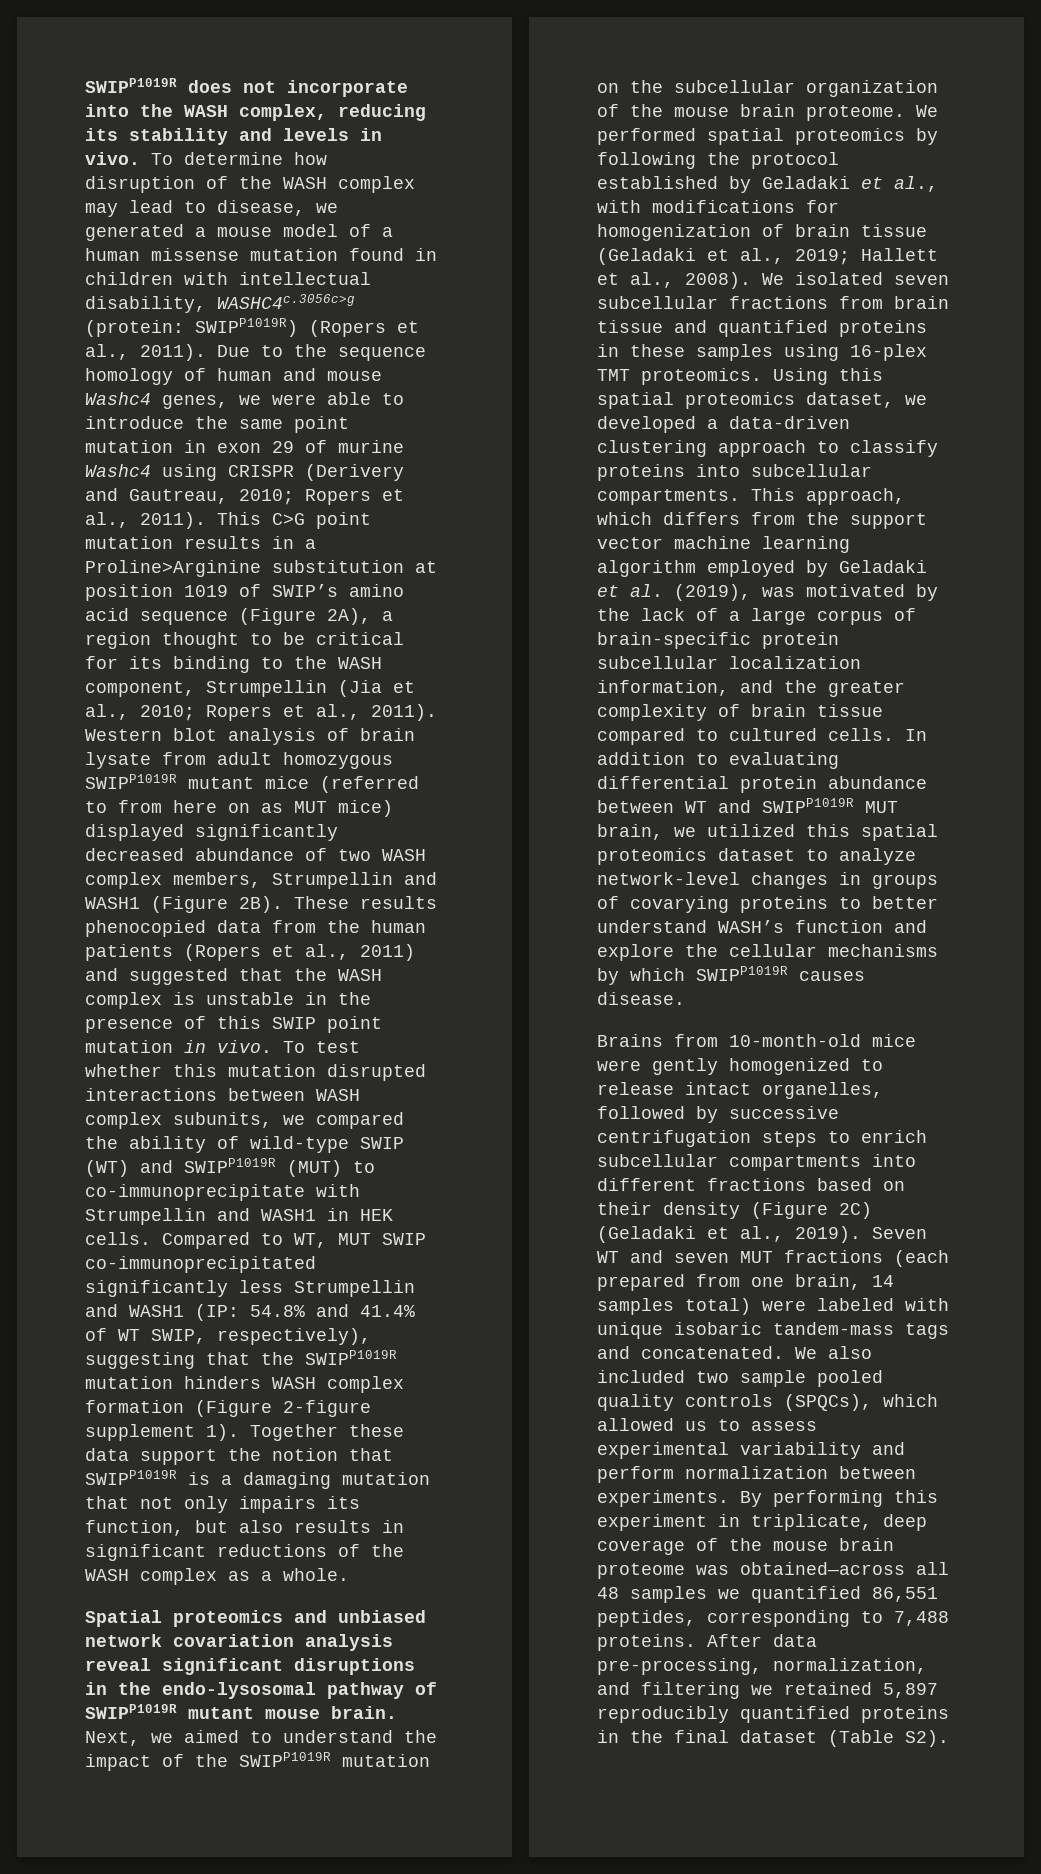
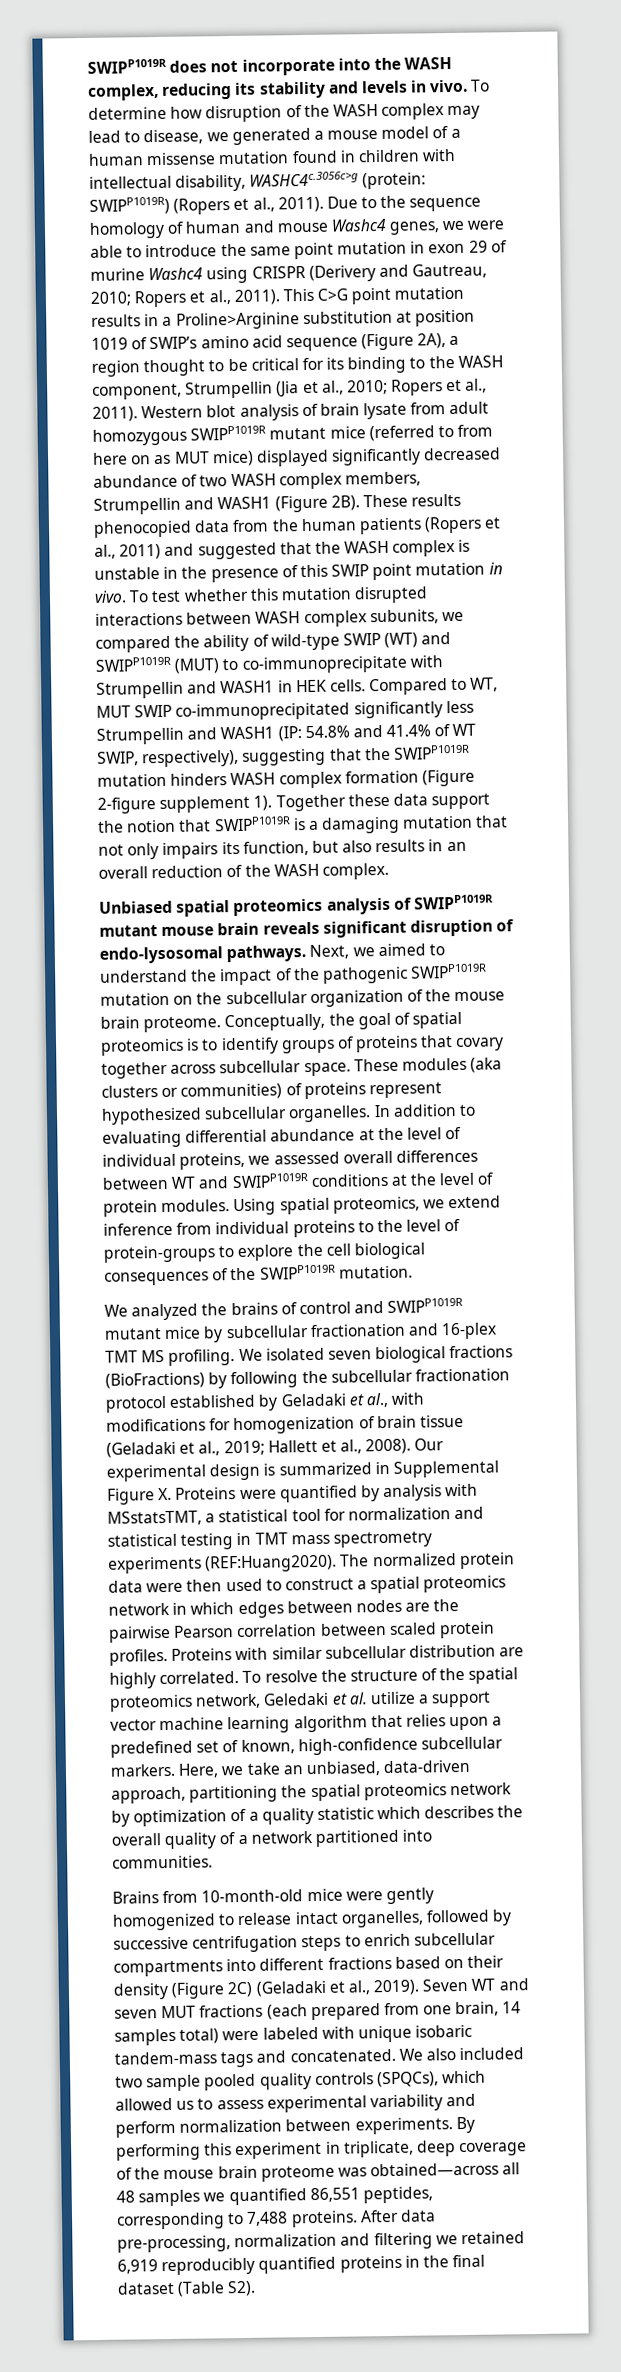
- Together these data support the notion that SWIPP1019R is a damaging mutation that not only impairs its function, but also results in significant reductions of the WASH complex as a whole.
- Spatial proteomics and unbiased network covariation analysis reveal significant disruptions in the endo-lysosomal pathway of SWIPP1019R mutant mouse brain.
+ Together these data support the notion that SWIPP1019R is a damaging mutation that not only impairs its function, but also results in an overall reduction of the WASH complex.
+ Unbiased spatial proteomics analysis of SWIPP1019R mutant mouse brain reveals significant disruption of endo-lysosomal pathways.
- Next, we aimed to understand the impact of the SWIPP1019R mutation on the subcellular organization of the mouse brain proteome.
+ Next, we aimed to understand the impact of the pathogenic SWIPP1019R mutation on the subcellular organization of the mouse brain proteome.
- We performed spatial proteomics by following the protocol established by Geladaki et al., with modifications for homogenization of brain tissue (Geladaki et al., 2019; Hallett et al., 2008).
+ Conceptually, the goal of spatial proteomics is to identify groups of proteins that covary together across subcellular space. These modules (aka clusters or communities) of proteins represent hypothesized subcellular organelles. In addition to evaluating differential abundance at the level of individual proteins, we assessed overall differences between WT and SWIPP1019R conditions at the level of protein modules. Using spatial proteomics, we extend inference from individual proteins to the level of protein-groups to explore the cell biological consequences of the SWIPP1019R mutation.
+ We analyzed the brains of control and SWIPP1019R mutant mice by subcellular fractionation and 16-plex TMT MS profiling. We isolated seven biological fractions (BioFractions) by following the subcellular fractionation protocol established by Geladaki et al., with modifications for homogenization of brain tissue (Geladaki et al., 2019; Hallett et al., 2008).
- We isolated seven subcellular fractions from brain tissue and quantified proteins in these samples using 16-plex TMT proteomics. Using this spatial proteomics dataset, we developed a data-driven clustering approach to classify proteins into subcellular compartments. This approach, which differs from the support vector machine learning algorithm employed by Geladaki et al. (2019), was motivated by the lack of a large corpus of brain-specific protein subcellular localization information, and the greater complexity of brain tissue compared to cultured cells. In addition to evaluating differential protein abundance between WT and SWIPP1019R MUT brain, we utilized this spatial proteomics dataset to analyze network-level changes in groups of covarying proteins to better understand WASH’s function and explore the cellular mechanisms by which SWIPP1019R causes disease.
+ Our experimental design is summarized in Supplemental Figure X. Proteins were quantified by analysis with MSstatsTMT, a statistical tool for normalization and statistical testing in TMT mass spectrometry experiments (REF:Huang2020). The normalized protein data were then used to construct a spatial proteomics network in which edges between nodes are the pairwise Pearson correlation between scaled protein profiles. Proteins with similar subcellular distribution are highly correlated. To resolve the structure of the spatial proteomics network, Geledaki et al. utilize a support vector machine learning algorithm that relies upon a predefined set of known, high-confidence subcellular markers. Here, we take an unbiased, data-driven approach, partitioning the spatial proteomics network by optimization of a quality statistic which describes the overall quality of a network partitioned into communities.
- After data pre-processing, normalization, and filtering we retained 5,897 reproducibly quantified proteins in the final dataset (Table S2).
+ After data pre-processing, normalization and filtering we retained 6,919 reproducibly quantified proteins in the final dataset (Table S2).

